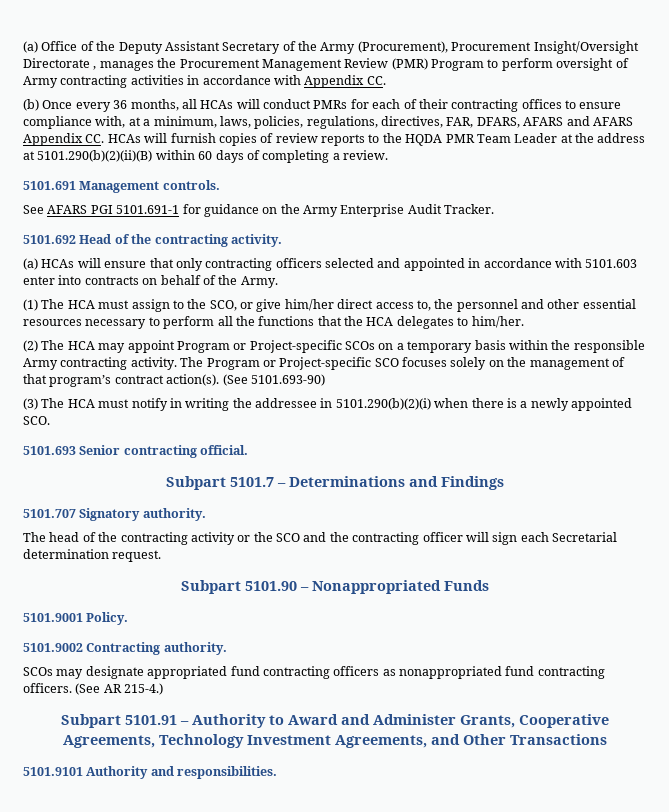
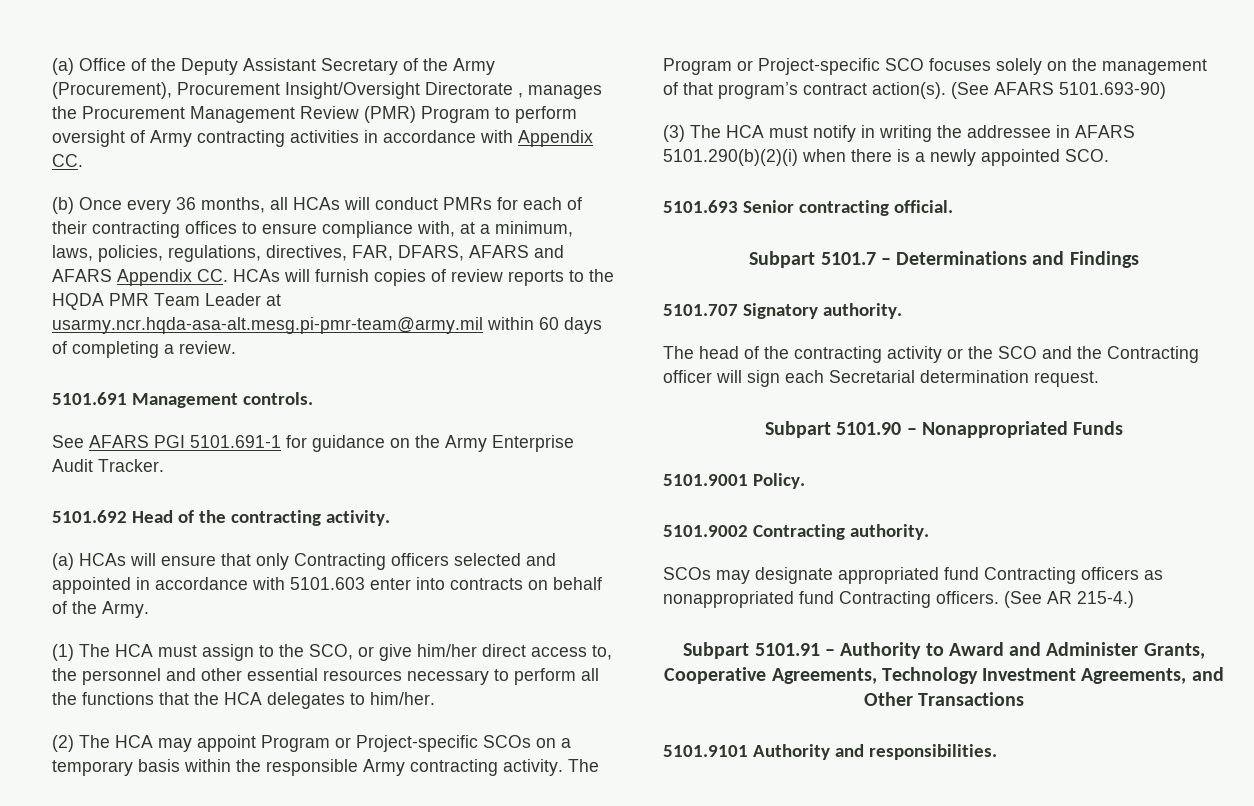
- (b) Once every 36 months, all HCAs will conduct PMRs for each of their contracting offices to ensure compliance with, at a minimum, laws, policies, regulations, directives, FAR, DFARS, AFARS and AFARS Appendix CC. HCAs will furnish copies of review reports to the HQDA PMR Team Leader at the address at 5101.290(b)(2)(ii)(B) within 60 days of completing a review.
+ (b) Once every 36 months, all HCAs will conduct PMRs for each of their contracting offices to ensure compliance with, at a minimum, laws, policies, regulations, directives, FAR, DFARS, AFARS and AFARS Appendix CC. HCAs will furnish copies of review reports to the HQDA PMR Team Leader at usarmy.ncr.hqda-asa-alt.mesg.pi-pmr-team@army.mil within 60 days of completing a review.
- (a) HCAs will ensure that only contracting officers selected and appointed in accordance with 5101.603 enter into contracts on behalf of the Army.
+ (a) HCAs will ensure that only Contracting officers selected and appointed in accordance with 5101.603 enter into contracts on behalf of the Army.
- (See 5101.693-90)
+ (See AFARS 5101.693-90)
- (3) The HCA must notify in writing the addressee in 5101.290(b)(2)(i) when there is a newly appointed SCO.
+ (3) The HCA must notify in writing the addressee in AFARS 5101.290(b)(2)(i) when there is a newly appointed SCO.
- The head of the contracting activity or the SCO and the contracting officer will sign each Secretarial determination request.
+ The head of the contracting activity or the SCO and the Contracting officer will sign each Secretarial determination request.
- SCOs may designate appropriated fund contracting officers as nonappropriated fund contracting officers.
+ SCOs may designate appropriated fund Contracting officers as nonappropriated fund Contracting officers.

